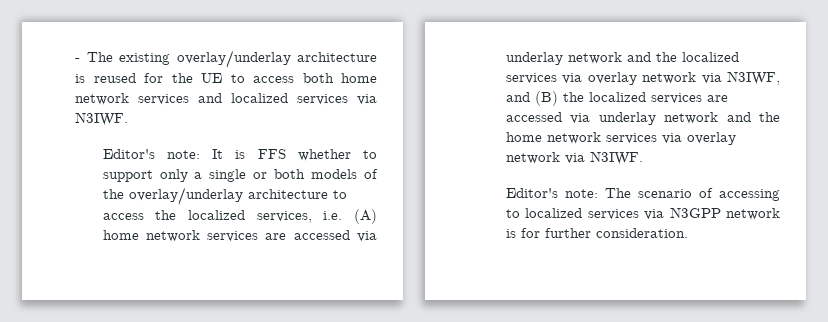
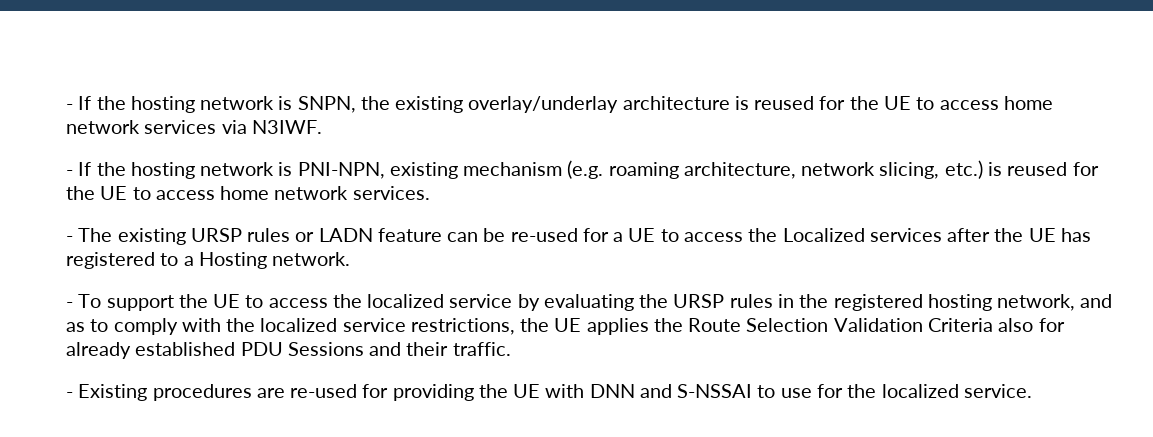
- - The existing overlay/underlay architecture is reused for the UE to access both home network services and localized services via N3IWF.
- Editor's note: It is FFS whether to support only a single or both models of the overlay/underlay architecture to access the localized services, i.e. (A) home network services are accessed via underlay network and the localized services via overlay network via N3IWF, and (B) the localized services are accessed via underlay network and the home network services via overlay network via N3IWF.
- Editor's note: The scenario of accessing to localized services via N3GPP network is for further consideration.
+ - If the hosting network is SNPN, the existing overlay/underlay architecture is reused for the UE to access home network services via N3IWF.
+ - If the hosting network is PNI-NPN, existing mechanism (e.g. roaming architecture, network slicing, etc.) is reused for the UE to access home network services.
+ - The existing URSP rules or LADN feature can be re-used for a UE to access the Localized services after the UE has registered to a Hosting network.
+ - To support the UE to access the localized service by evaluating the URSP rules in the registered hosting network, and as to comply with the localized service restrictions, the UE applies the Route Selection Validation Criteria also for already established PDU Sessions and their traffic.
+ - Existing procedures are re-used for providing the UE with DNN and S-NSSAI to use for the localized service.

